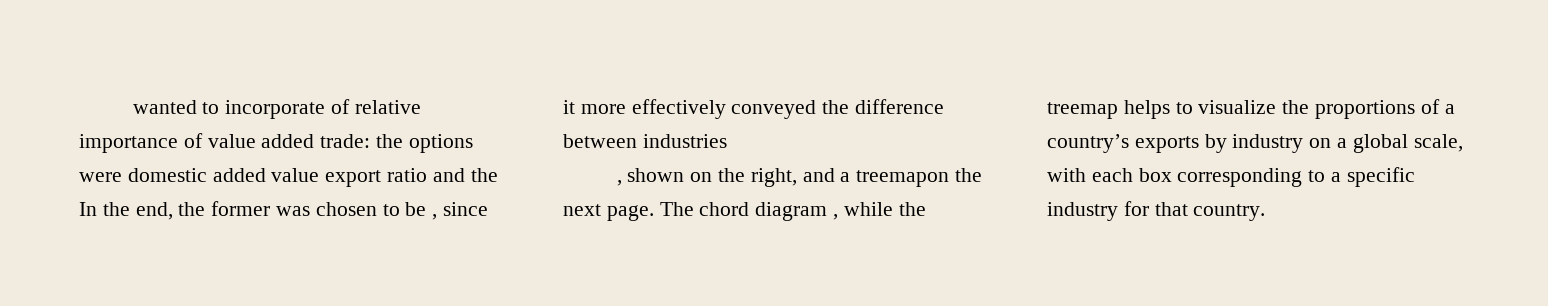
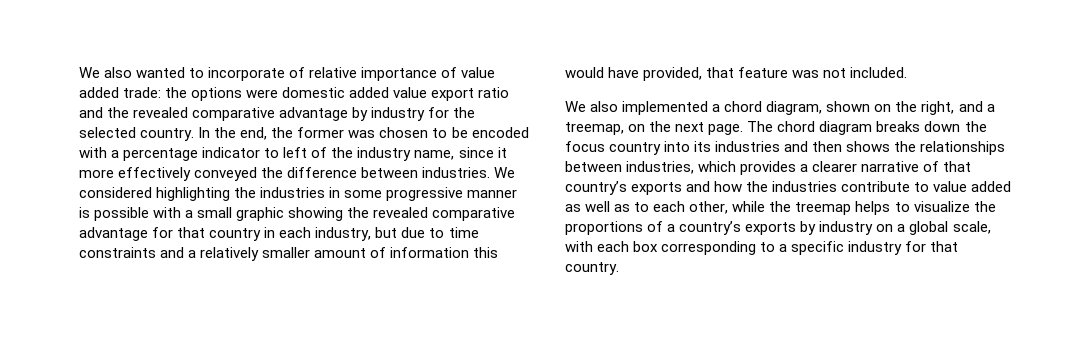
- wanted to incorporate of relative importance of value added trade: the options were domestic added value export ratio and the In the end, the former was chosen to be , since it more effectively conveyed the difference between industries
- , shown on the right, and a treemapon the next page.
+ We also wanted to incorporate of relative importance of value added trade: the options were domestic added value export ratio and the revealed comparative advantage by industry for the selected country. In the end, the former was chosen to be encoded with a percentage indicator to left of the industry name, since it more effectively conveyed the difference between industries. We considered highlighting the industries in some progressive manner is possible with a small graphic showing the revealed comparative advantage for that country in each industry, but due to time constraints and a relatively smaller amount of information this would have provided, that feature was not included.
+ We also implemented a chord diagram, shown on the right, and a treemap, on the next page.
- The chord diagram , while the treemap helps to visualize the proportions of a country’s exports by industry on a global scale, with each box corresponding to a specific industry for that country.
+ The chord diagram breaks down the focus country into its industries and then shows the relationships between industries, which provides a clearer narrative of that country’s exports and how the industries contribute to value added as well as to each other, while the treemap helps to visualize the proportions of a country’s exports by industry on a global scale, with each box corresponding to a specific industry for that country.

